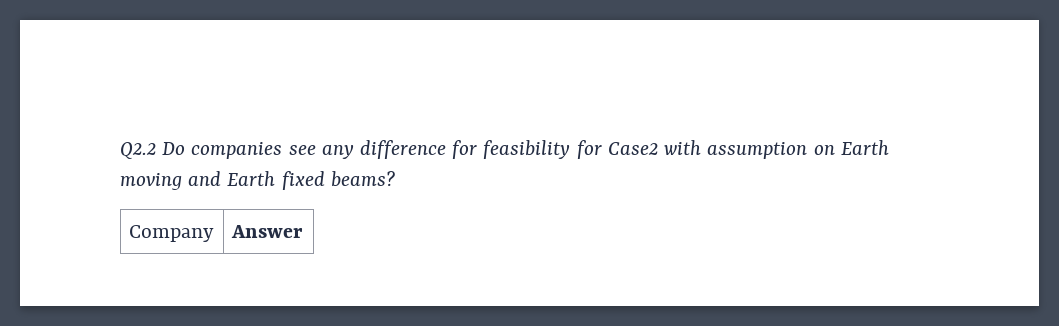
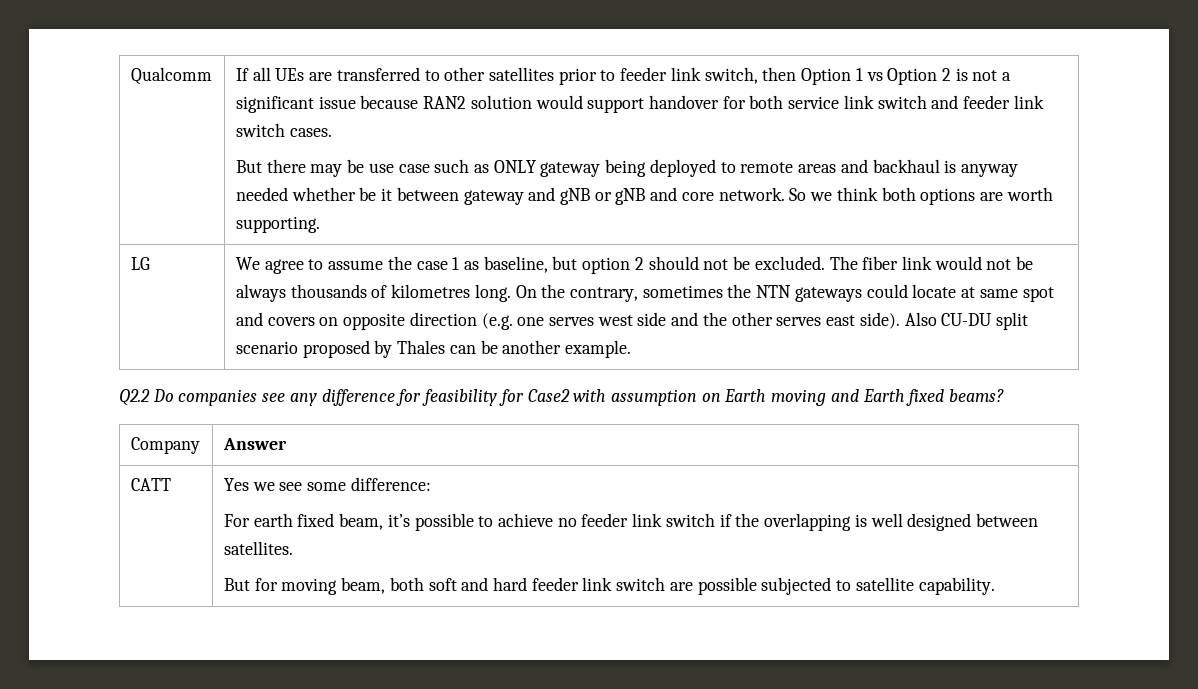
+ Qualcomm | If all UEs are transferred to other satellites prior to feeder link switch, then Option 1 vs Option 2 is not a significant issue because RAN2 solution would support handover for both service link switch and feeder link switch cases.
+ But there may be use case such as ONLY gateway being deployed to remote areas and backhaul is anyway needed whether be it between gateway and gNB or gNB and core network. So we think both options are worth supporting.
+ LG | We agree to assume the case 1 as baseline, but option 2 should not be excluded. The fiber link would not be always thousands of kilometres long. On the contrary, sometimes the NTN gateways could locate at same spot and covers on opposite direction (e.g. one serves west side and the other serves east side). Also CU-DU split scenario proposed by Thales can be another example.
+ CATT | Yes we see some difference:
+ For earth fixed beam, it’s possible to achieve no feeder link switch if the overlapping is well designed between satellites.
+ But for moving beam, both soft and hard feeder link switch are possible subjected to satellite capability.

